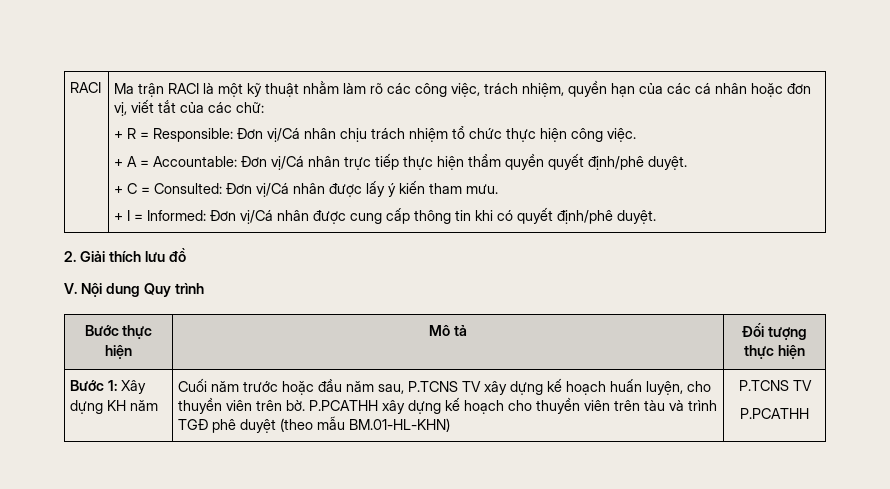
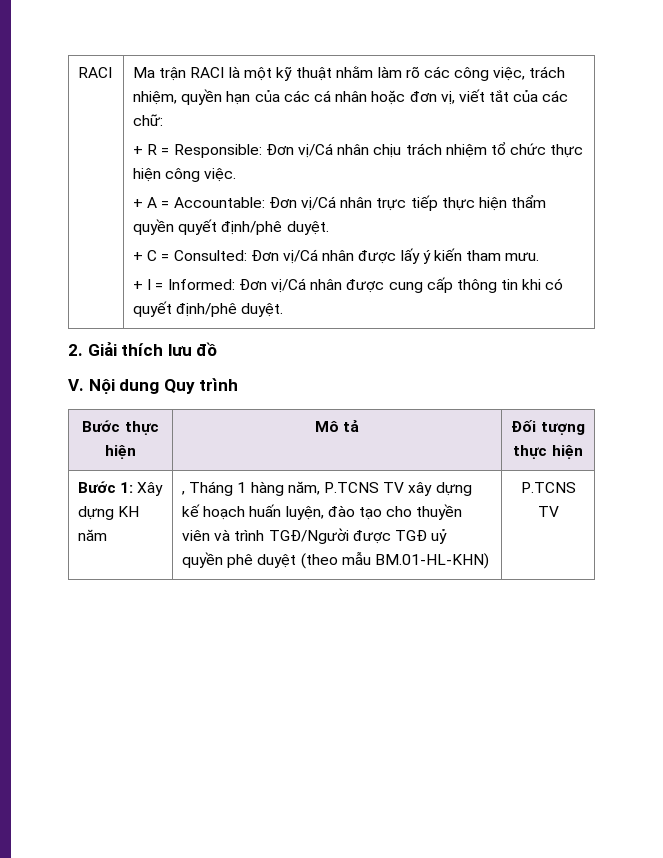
- Cuối năm trước hoặc đầu năm sau, P.TCNS TV xây dựng kế hoạch huấn luyện, cho thuyền viên trên bờ. P.PCATHH xây dựng kế hoạch cho thuyền viên trên tàu và trình TGĐ phê duyệt (theo mẫu BM.01-HL-KHN) | P.TCNS TV
- P.PCATHH
+ , Tháng 1 hàng năm, P.TCNS TV xây dựng kế hoạch huấn luyện, đào tạo cho thuyền viên và trình TGĐ/Người được TGĐ uỷ quyền phê duyệt (theo mẫu BM.01-HL-KHN) | P.TCNS TV

